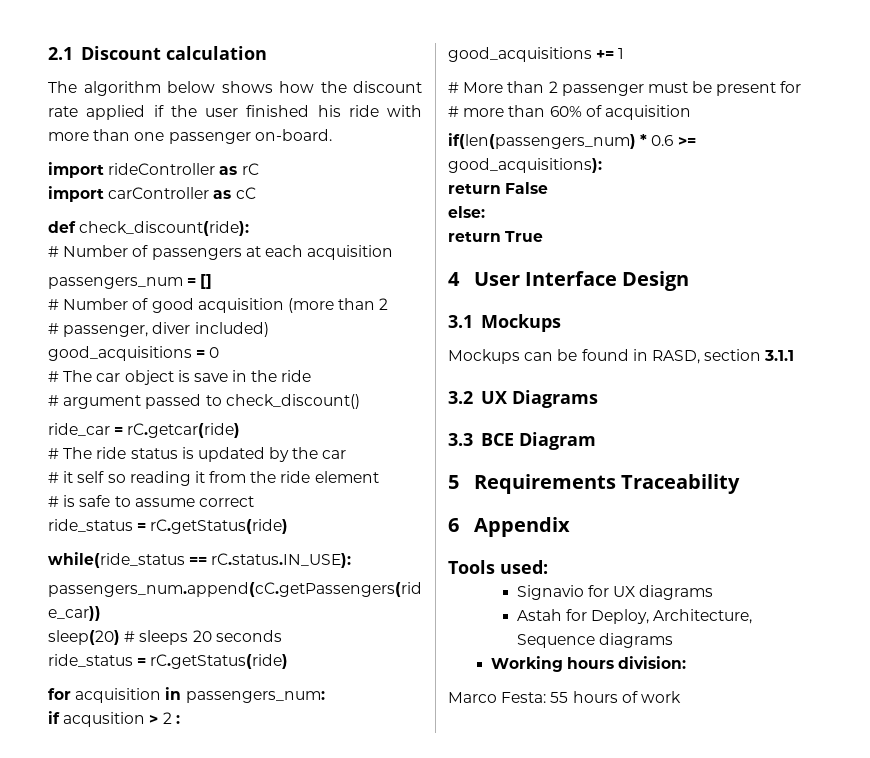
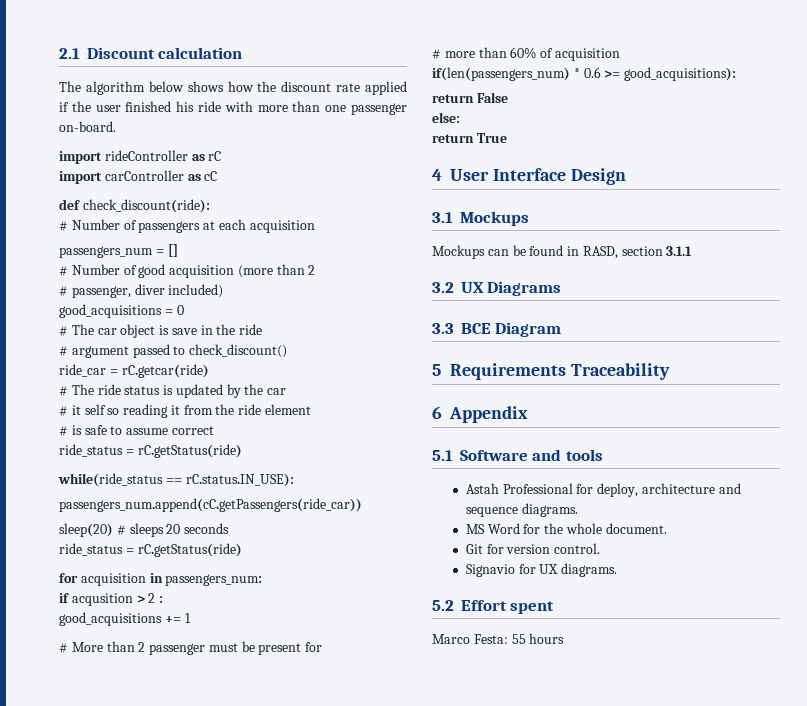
- Tools used:
- Signavio for UX diagrams
- Astah for Deploy, Architecture, Sequence diagrams
- Working hours division:
+ 5.1 Software and tools
+ Astah Professional for deploy, architecture and sequence diagrams.
+ MS Word for the whole document.
+ Git for version control.
+ Signavio for UX diagrams.
+ 5.2 Effort spent
- Marco Festa: 55 hours of work
+ Marco Festa: 55 hours

